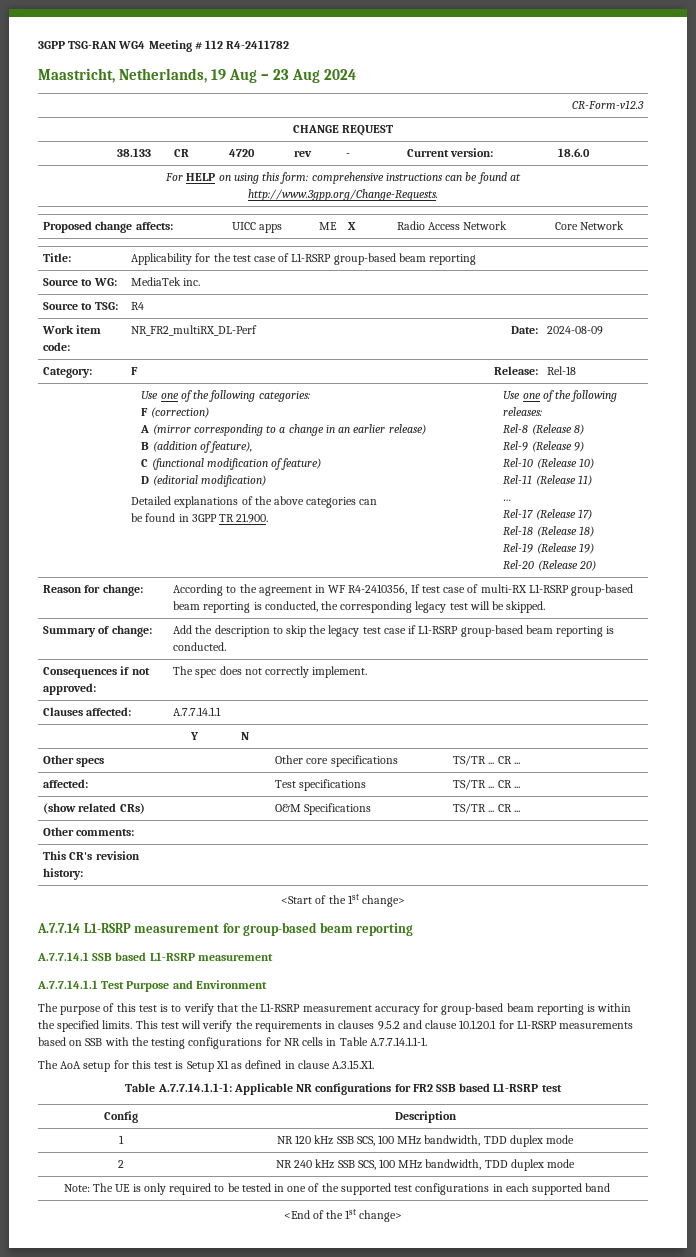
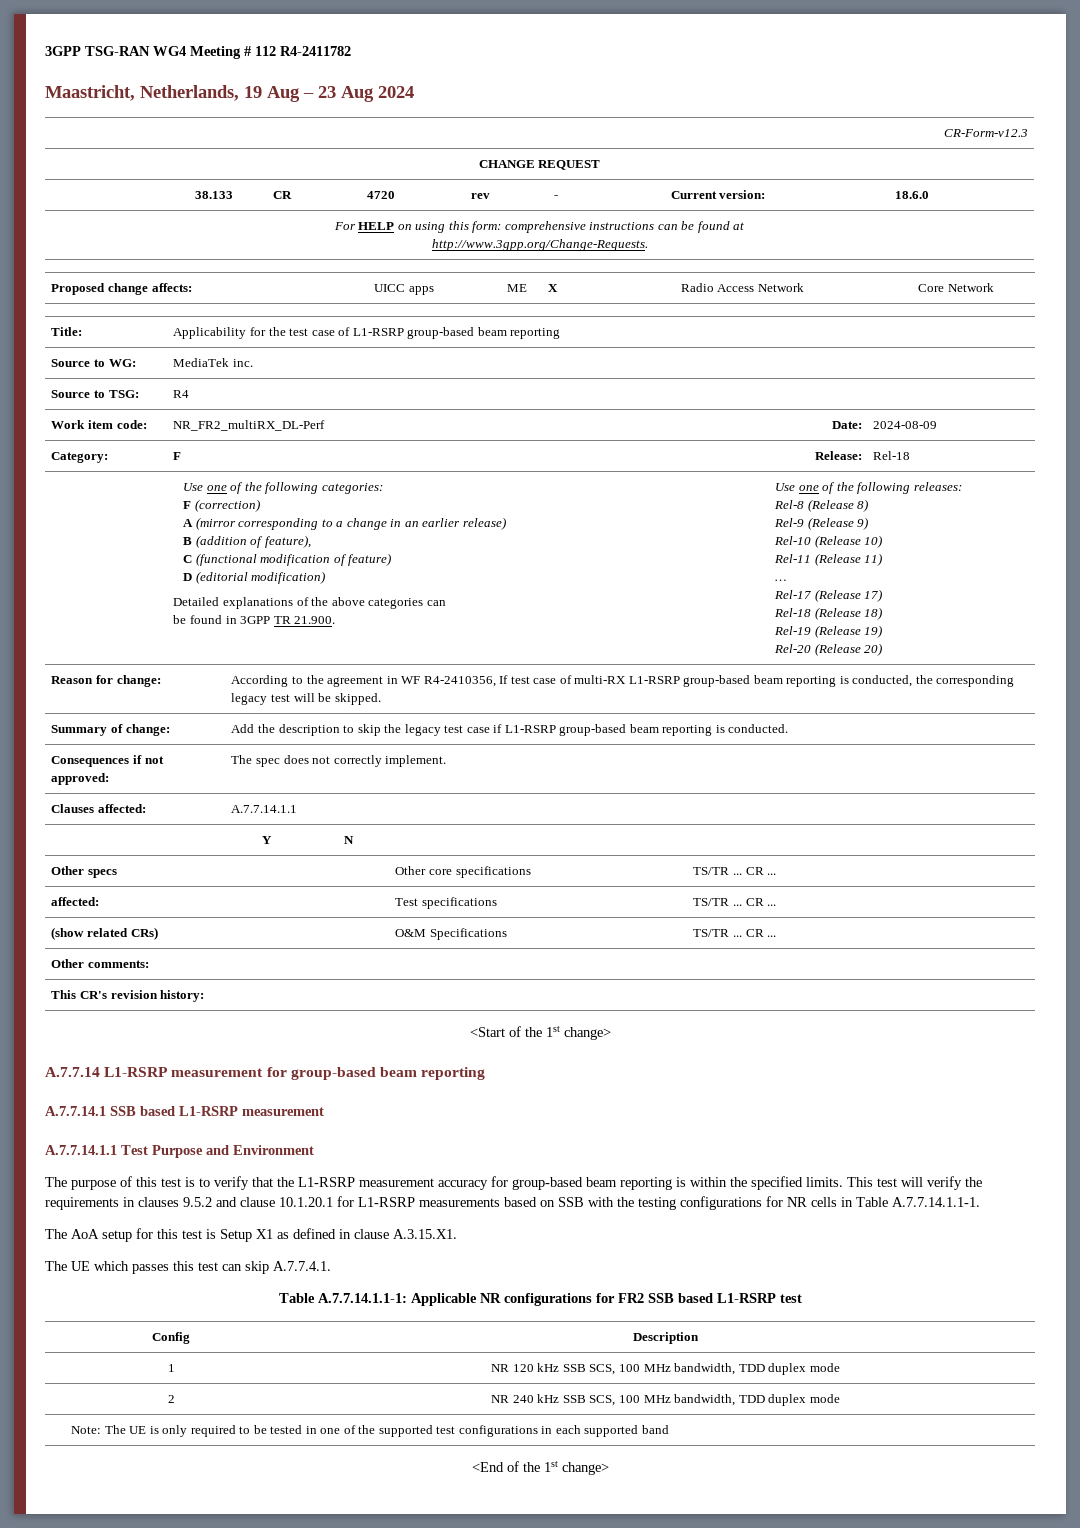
+ The UE which passes this test can skip A.7.7.4.1.

